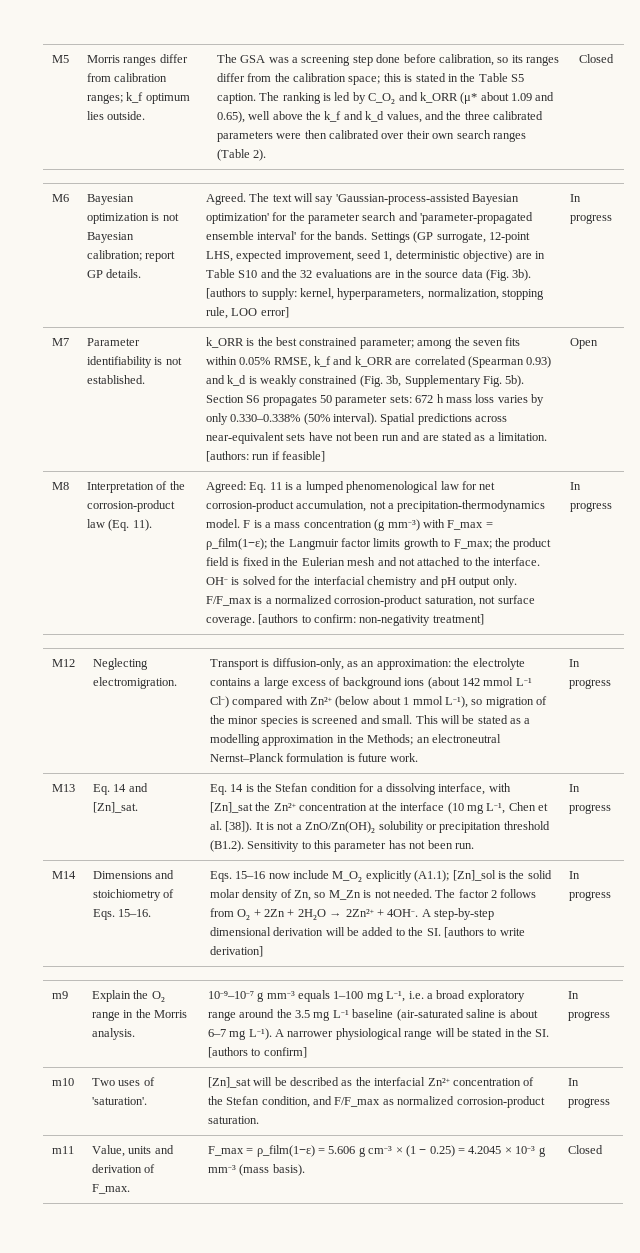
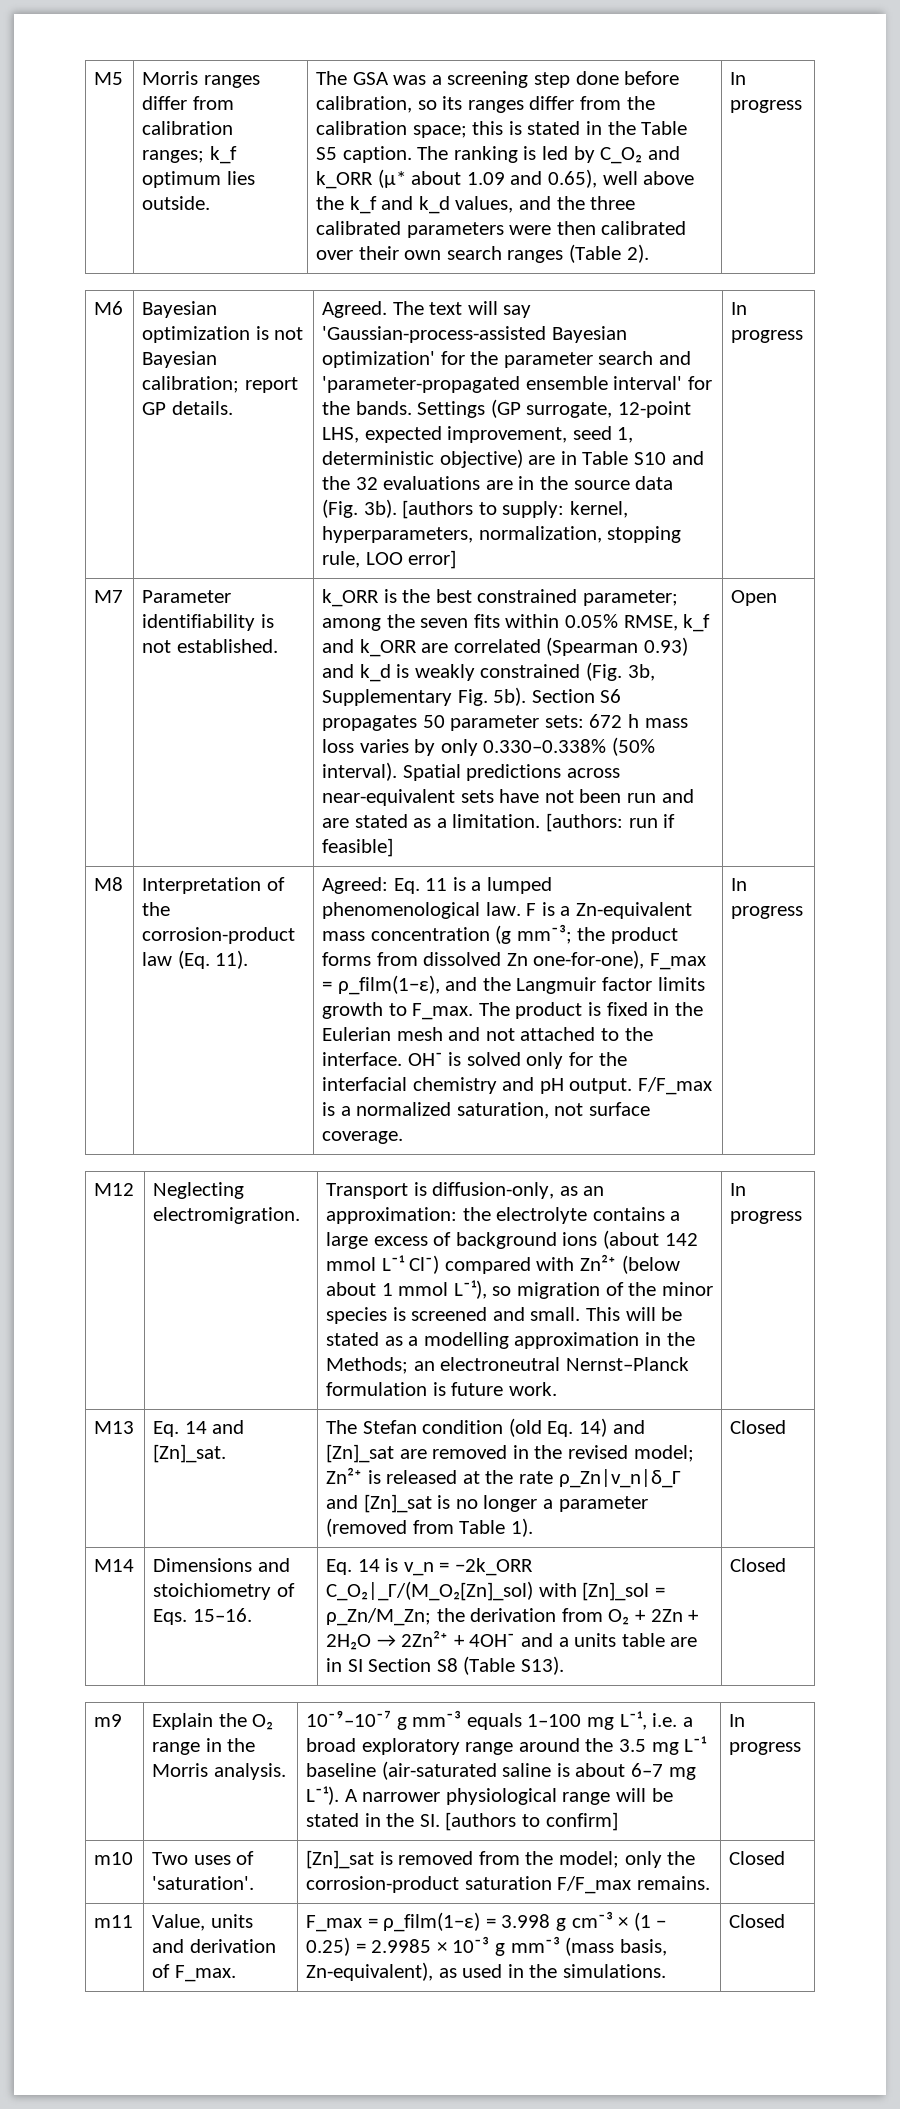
- The ranking is led by C_O₂ and k_ORR (μ* about 1.09 and 0.65), well above the k_f and k_d values, and the three calibrated parameters were then calibrated over their own search ranges (Table 2). | Closed
+ The ranking is led by C_O₂ and k_ORR (μ* about 1.09 and 0.65), well above the k_f and k_d values, and the three calibrated parameters were then calibrated over their own search ranges (Table 2). | In progress
- Agreed: Eq. 11 is a lumped phenomenological law for net corrosion-product accumulation, not a precipitation-thermodynamics model.
+ Agreed: Eq. 11 is a lumped phenomenological law.
- F is a mass concentration (g mm⁻³) with F_max = ρ_film(1−ε); the Langmuir factor limits growth to F_max; the product field is fixed in the Eulerian mesh and not attached to the interface.
+ F is a Zn-equivalent mass concentration (g mm⁻³; the product forms from dissolved Zn one-for-one), F_max = ρ_film(1−ε), and the Langmuir factor limits growth to F_max. The product is fixed in the Eulerian mesh and not attached to the interface.
- OH⁻ is solved for the interfacial chemistry and pH output only.
+ OH⁻ is solved only for the interfacial chemistry and pH output.
- F/F_max is a normalized corrosion-product saturation, not surface coverage. [authors to confirm: non-negativity treatment]
+ F/F_max is a normalized saturation, not surface coverage.
- Eq. 14 is the Stefan condition for a dissolving interface, with [Zn]_sat the Zn²⁺ concentration at the interface (10 mg L⁻¹, Chen et al. [38]). It is not a ZnO/Zn(OH)₂ solubility or precipitation threshold (B1.2). Sensitivity to this parameter has not been run. | In progress
+ The Stefan condition (old Eq. 14) and [Zn]_sat are removed in the revised model; Zn²⁺ is released at the rate ρ_Zn|v_n|δ_Γ and [Zn]_sat is no longer a parameter (removed from Table 1). | Closed
- Eqs. 15–16 now include M_O₂ explicitly (A1.1); [Zn]_sol is the solid molar density of Zn, so M_Zn is not needed. The factor 2 follows from O₂ + 2Zn + 2H₂O → 2Zn²⁺ + 4OH⁻. A step-by-step dimensional derivation will be added to the SI. [authors to write derivation] | In progress
+ Eq. 14 is v_n = −2k_ORR C_O₂|_Γ/(M_O₂[Zn]_sol) with [Zn]_sol = ρ_Zn/M_Zn; the derivation from O₂ + 2Zn + 2H₂O → 2Zn²⁺ + 4OH⁻ and a units table are in SI Section S8 (Table S13). | Closed
- m10 | Two uses of 'saturation'. | [Zn]_sat will be described as the interfacial Zn²⁺ concentration of the Stefan condition, and F/F_max as normalized corrosion-product saturation. | In progress
+ m10 | Two uses of 'saturation'. | [Zn]_sat is removed from the model; only the corrosion-product saturation F/F_max remains. | Closed
- m11 | Value, units and derivation of F_max. | F_max = ρ_film(1−ε) = 5.606 g cm⁻³ × (1 − 0.25) = 4.2045 × 10⁻³ g mm⁻³ (mass basis). | Closed
+ m11 | Value, units and derivation of F_max. | F_max = ρ_film(1−ε) = 3.998 g cm⁻³ × (1 − 0.25) = 2.9985 × 10⁻³ g mm⁻³ (mass basis, Zn-equivalent), as used in the simulations. | Closed

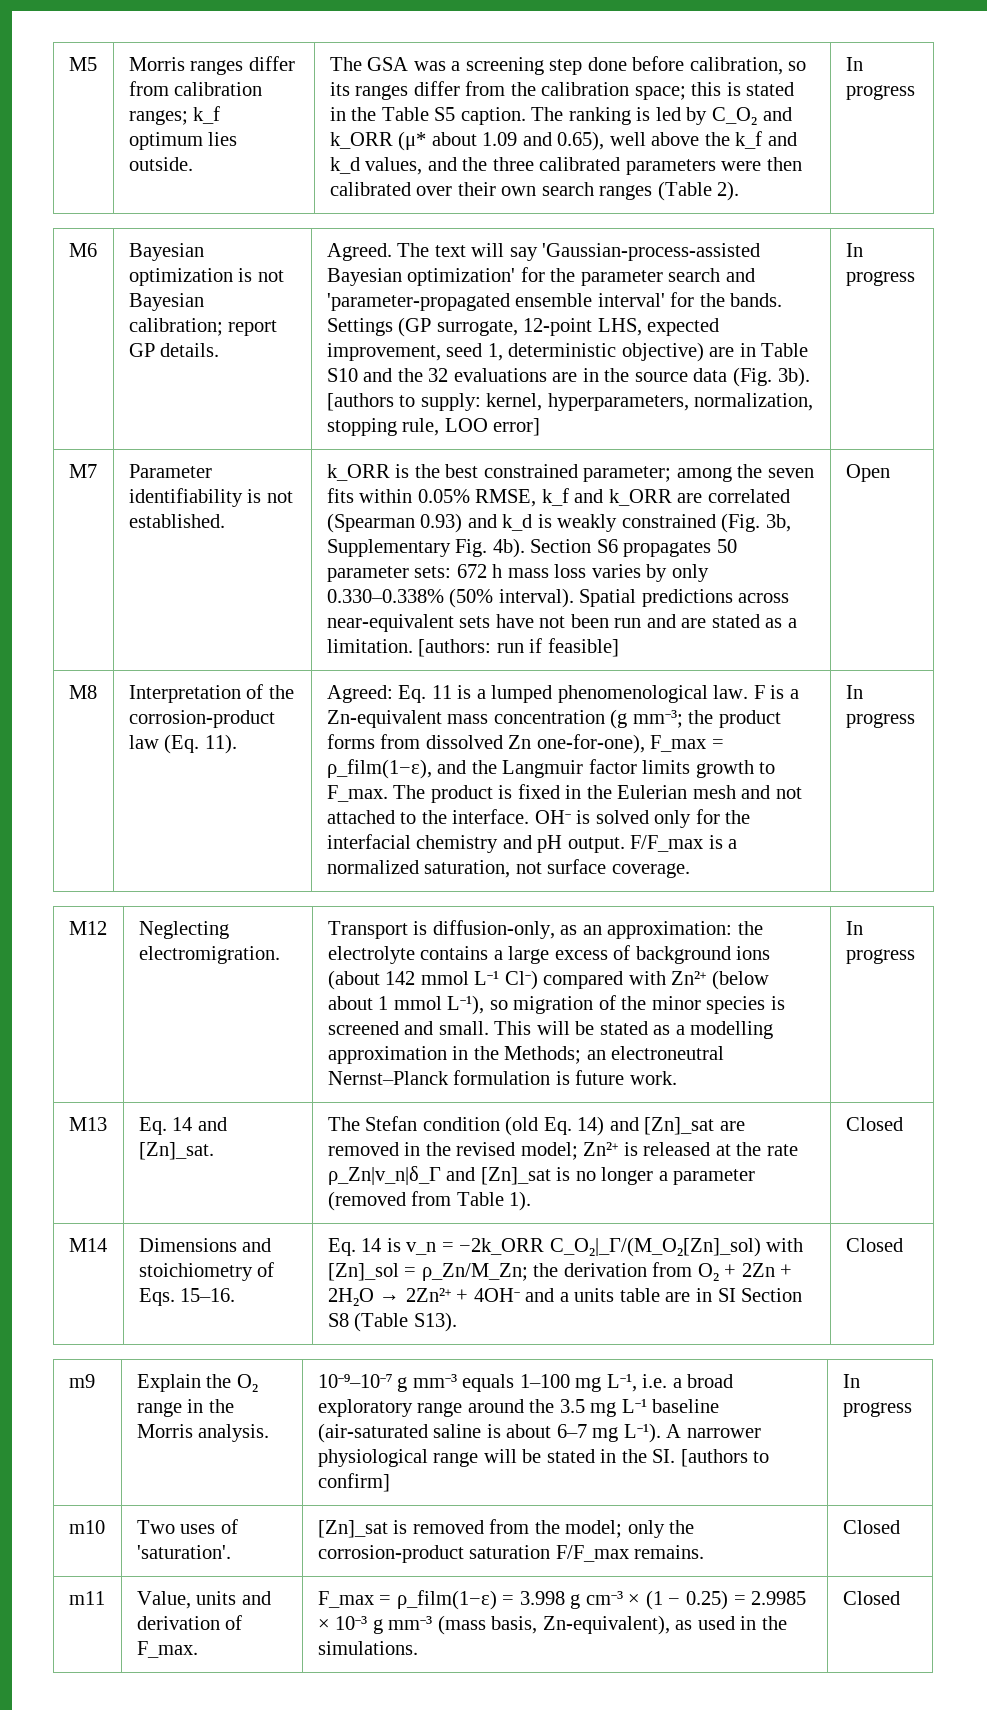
- k_ORR is the best constrained parameter; among the seven fits within 0.05% RMSE, k_f and k_ORR are correlated (Spearman 0.93) and k_d is weakly constrained (Fig. 3b, Supplementary Fig. 5b).
+ k_ORR is the best constrained parameter; among the seven fits within 0.05% RMSE, k_f and k_ORR are correlated (Spearman 0.93) and k_d is weakly constrained (Fig. 3b, Supplementary Fig. 4b).

